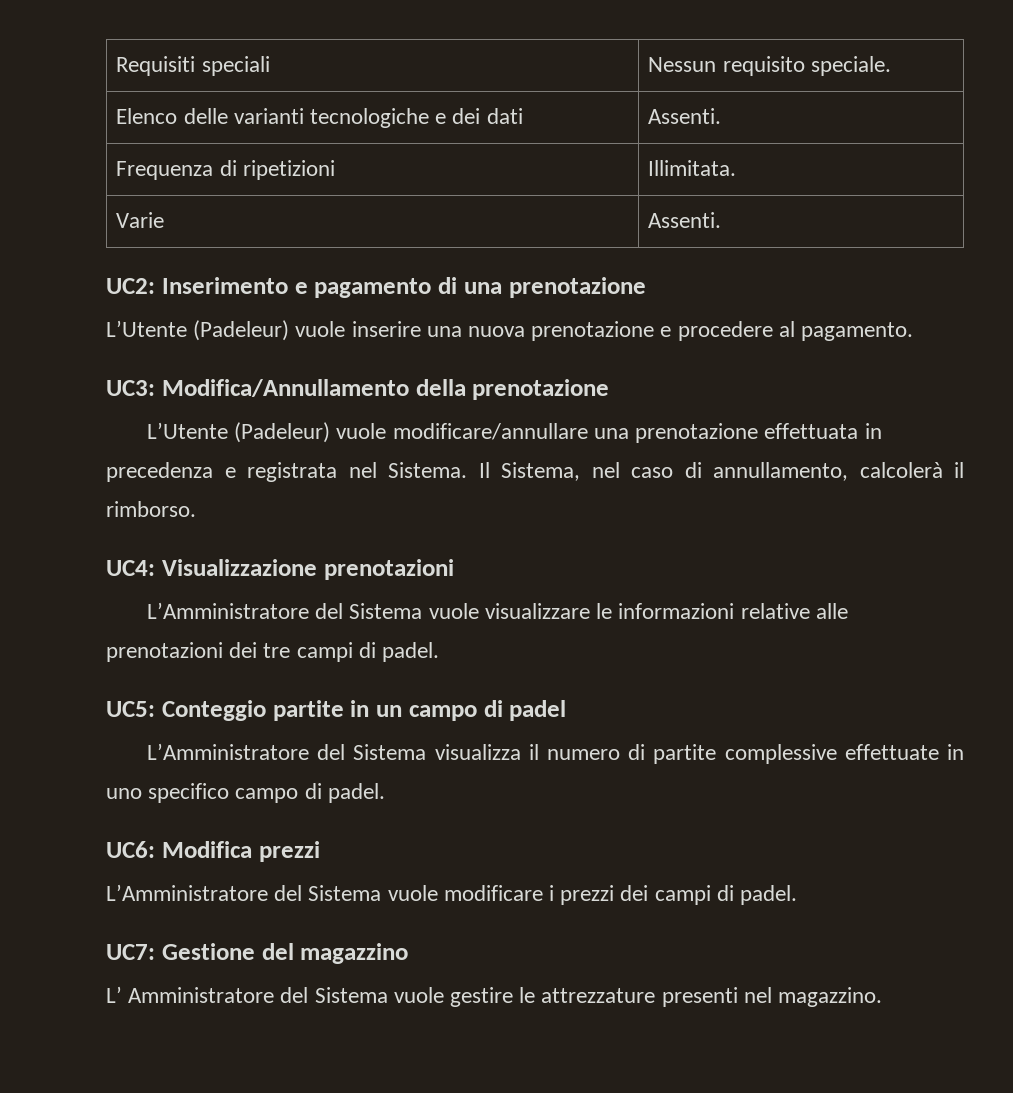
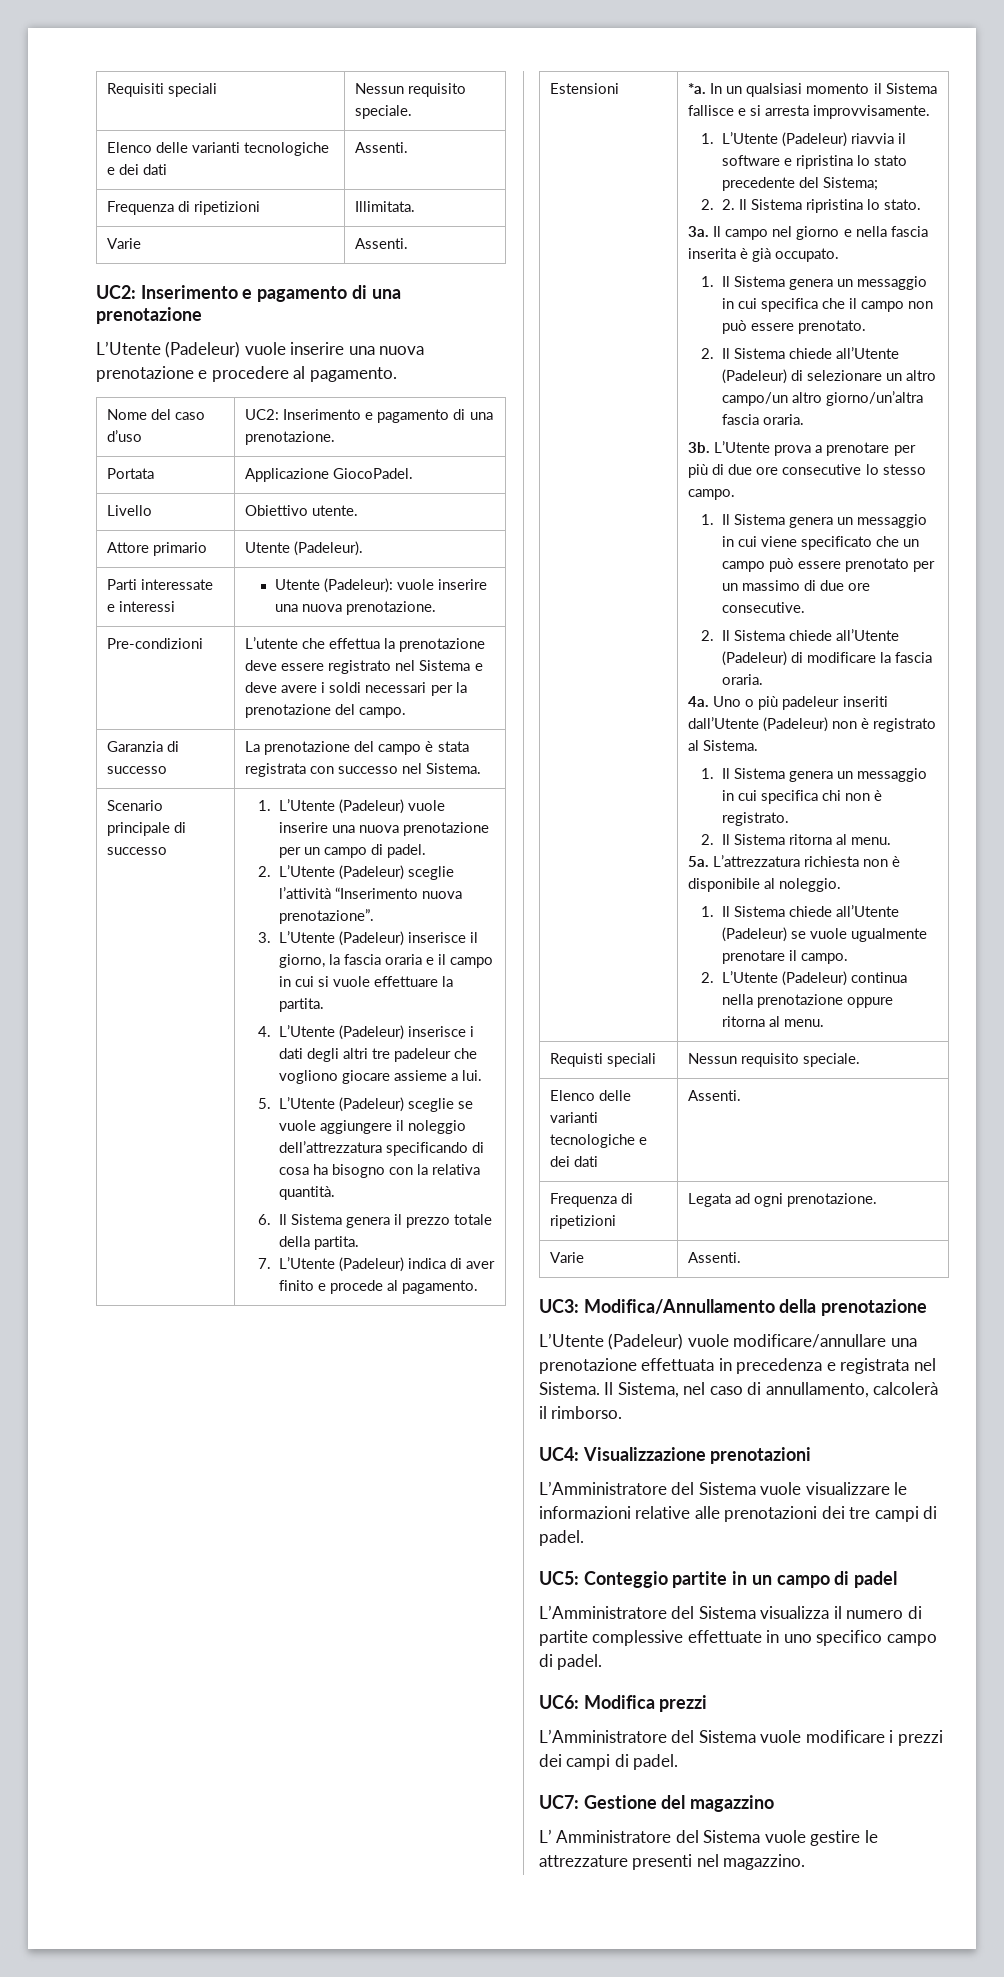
+ Nome del caso d’uso | UC2: Inserimento e pagamento di una prenotazione.
+ Portata | Applicazione GiocoPadel.
+ Livello | Obiettivo utente.
+ Attore primario | Utente (Padeleur).
+ Parti interessate e interessi | Utente (Padeleur): vuole inserire una nuova prenotazione.
+ Pre-condizioni | L’utente che effettua la prenotazione deve essere registrato nel Sistema e deve avere i soldi necessari per la prenotazione del campo.
+ Garanzia di successo | La prenotazione del campo è stata registrata con successo nel Sistema.
+ Scenario principale di successo | 1. L’Utente (Padeleur) vuole inserire una nuova prenotazione per un campo di padel.
+ 2. L’Utente (Padeleur) sceglie l’attività “Inserimento nuova prenotazione”.
+ 3. L’Utente (Padeleur) inserisce il giorno, la fascia oraria e il campo in cui si vuole effettuare la partita.
+ 4. L’Utente (Padeleur) inserisce i dati degli altri tre padeleur che vogliono giocare assieme a lui.
+ 5. L’Utente (Padeleur) sceglie se vuole aggiungere il noleggio dell’attrezzatura specificando di cosa ha bisogno con la relativa quantità.
+ 6. Il Sistema genera il prezzo totale della partita.
+ 7. L’Utente (Padeleur) indica di aver finito e procede al pagamento.
+ Estensioni | *a. In un qualsiasi momento il Sistema fallisce e si arresta improvvisamente.
+ 1. L’Utente (Padeleur) riavvia il software e ripristina lo stato precedente del Sistema;
+ 2. 2. Il Sistema ripristina lo stato.
+ 3a. Il campo nel giorno e nella fascia inserita è già occupato.
+ 1. Il Sistema genera un messaggio in cui specifica che il campo non può essere prenotato.
+ 2. Il Sistema chiede all’Utente (Padeleur) di selezionare un altro campo/un altro giorno/un’altra fascia oraria.
+ 3b. L’Utente prova a prenotare per più di due ore consecutive lo stesso campo.
+ 1. Il Sistema genera un messaggio in cui viene specificato che un campo può essere prenotato per un massimo di due ore consecutive.
+ 2. Il Sistema chiede all’Utente (Padeleur) di modificare la fascia oraria.
+ 4a. Uno o più padeleur inseriti dall’Utente (Padeleur) non è registrato al Sistema.
+ 1. Il Sistema genera un messaggio in cui specifica chi non è registrato.
+ 2. Il Sistema ritorna al menu.
+ 5a. L’attrezzatura richiesta non è disponibile al noleggio.
+ 1. Il Sistema chiede all’Utente (Padeleur) se vuole ugualmente prenotare il campo.
+ 2. L’Utente (Padeleur) continua nella prenotazione oppure ritorna al menu.
+ Requisti speciali | Nessun requisito speciale.
+ Elenco delle varianti tecnologiche e dei dati | Assenti.
+ Frequenza di ripetizioni | Legata ad ogni prenotazione.
+ Varie | Assenti.

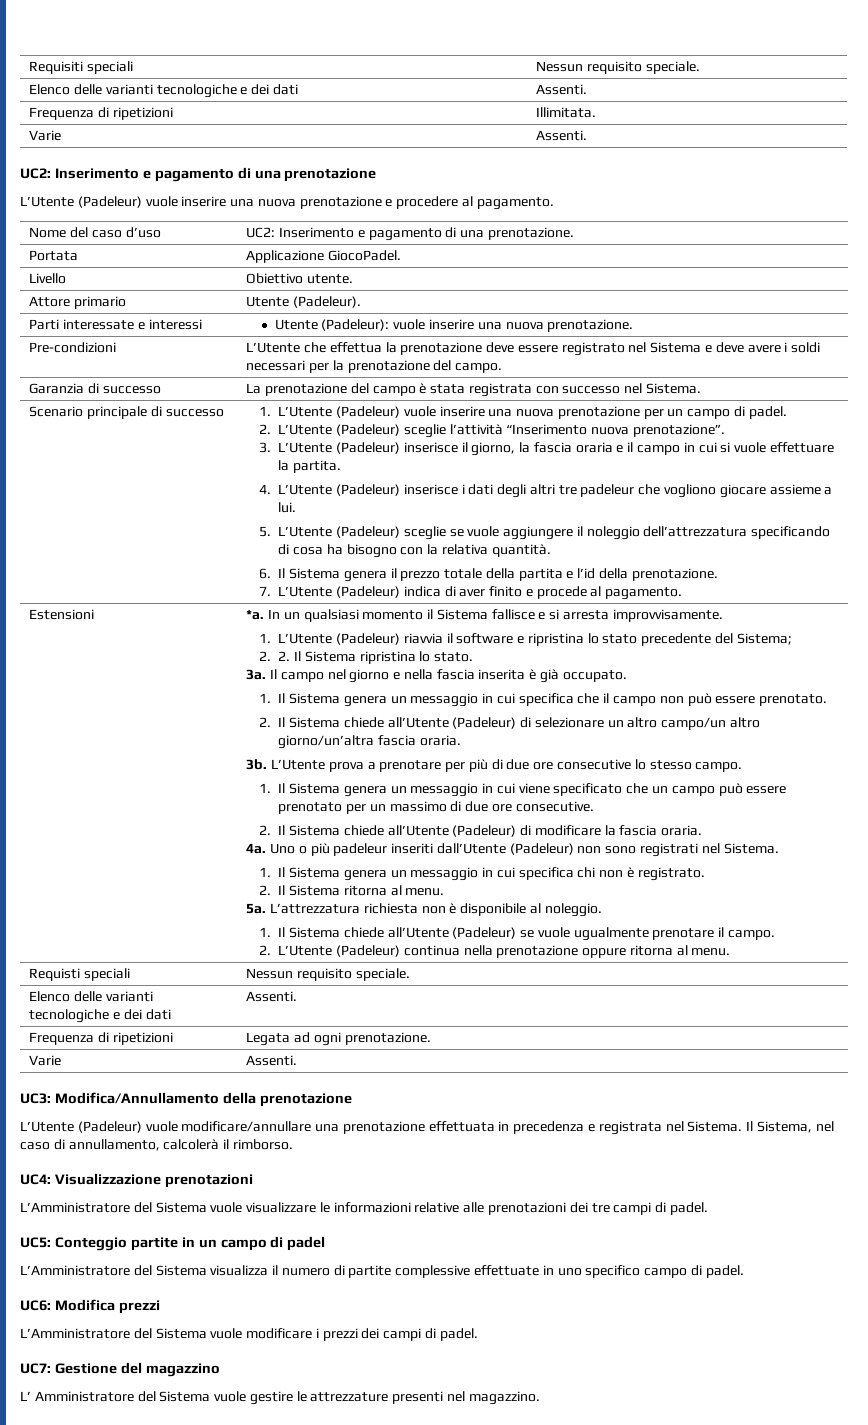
- Pre-condizioni | L’utente che effettua la prenotazione deve essere registrato nel Sistema e deve avere i soldi necessari per la prenotazione del campo.
+ Pre-condizioni | L’Utente che effettua la prenotazione deve essere registrato nel Sistema e deve avere i soldi necessari per la prenotazione del campo.
- 6. Il Sistema genera il prezzo totale della partita.
+ 6. Il Sistema genera il prezzo totale della partita e l’id della prenotazione.
- Uno o più padeleur inseriti dall’Utente (Padeleur) non è registrato al Sistema.
+ Uno o più padeleur inseriti dall’Utente (Padeleur) non sono registrati nel Sistema.

